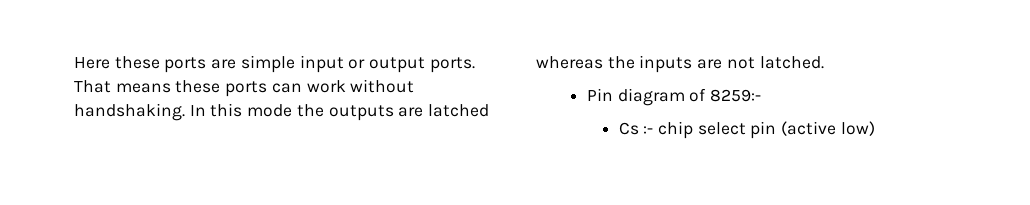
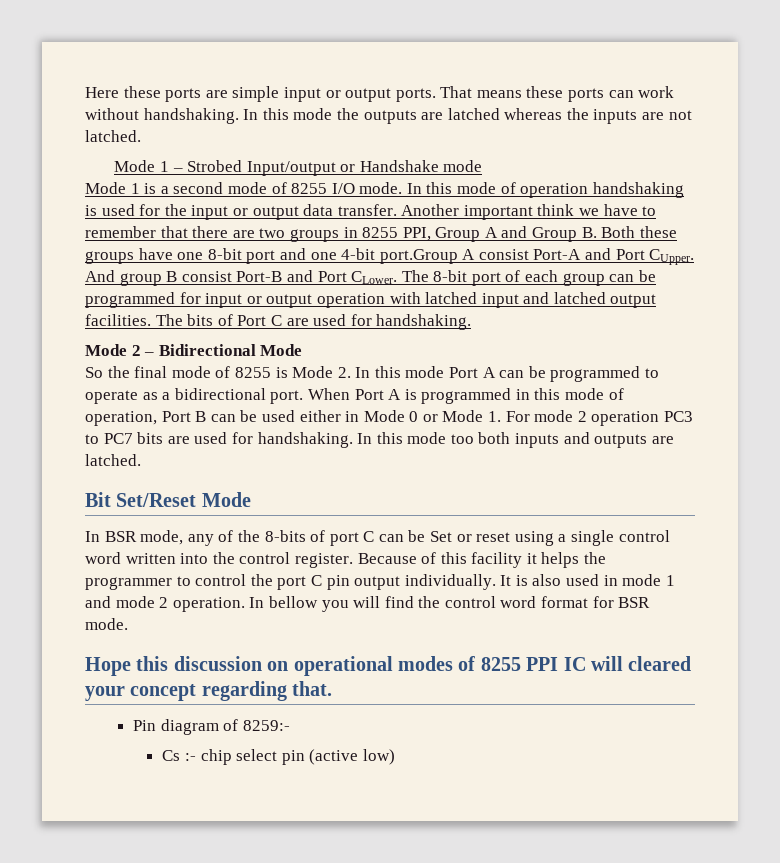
+ Mode 1 – Strobed Input/output or Handshake mode
+ Mode 1 is a second mode of 8255 I/O mode. In this mode of operation handshaking is used for the input or output data transfer. Another important think we have to remember that there are two groups in 8255 PPI, Group A and Group B. Both these groups have one 8-bit port and one 4-bit port.Group A consist Port-A and Port CUpper. And group B consist Port-B and Port CLower. The 8-bit port of each group can be programmed for input or output operation with latched input and latched output facilities. The bits of Port C are used for handshaking.
+ Mode 2 – Bidirectional Mode
+ So the final mode of 8255 is Mode 2. In this mode Port A can be programmed to operate as a bidirectional port. When Port A is programmed in this mode of operation, Port B can be used either in Mode 0 or Mode 1. For mode 2 operation PC3 to PC7 bits are used for handshaking. In this mode too both inputs and outputs are latched.
+ Bit Set/Reset Mode
+ In BSR mode, any of the 8-bits of port C can be Set or reset using a single control word written into the control register. Because of this facility it helps the programmer to control the port C pin output individually. It is also used in mode 1 and mode 2 operation. In bellow you will find the control word format for BSR mode.
+ Hope this discussion on operational modes of 8255 PPI IC will cleared your concept regarding that.

